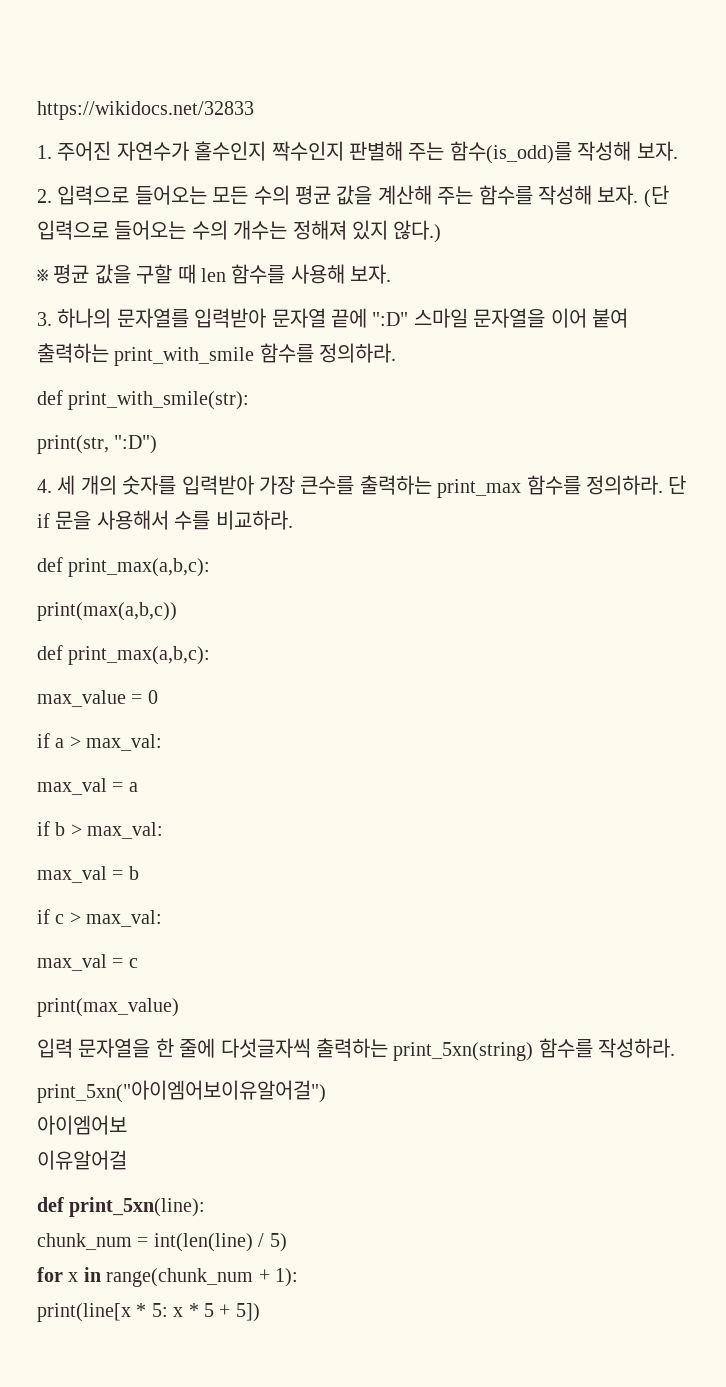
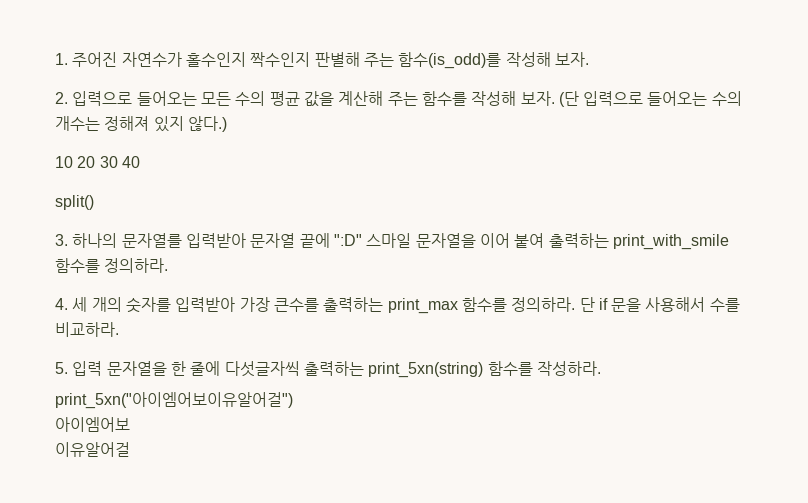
- https://wikidocs.net/32833
- ※ 평균 값을 구할 때 len 함수를 사용해 보자.
+ 10 20 30 40
+ split()
- def print_with_smile(str):
- print(str, ":D")
  단 if 문을 사용해서 수를 비교하라.
- def print_max(a,b,c):
- print(max(a,b,c))
- def print_max(a,b,c):
- max_value = 0
- if a > max_val:
- max_val = a
- if b > max_val:
- max_val = b
- if c > max_val:
- max_val = c
- print(max_value)
- 입력 문자열을 한 줄에 다섯글자씩 출력하는 print_5xn(string) 함수를 작성하라.
+ 5. 입력 문자열을 한 줄에 다섯글자씩 출력하는 print_5xn(string) 함수를 작성하라.
- def print_5xn(line):
- chunk_num = int(len(line) / 5)
- for x in range(chunk_num + 1):
- print(line[x * 5: x * 5 + 5])

